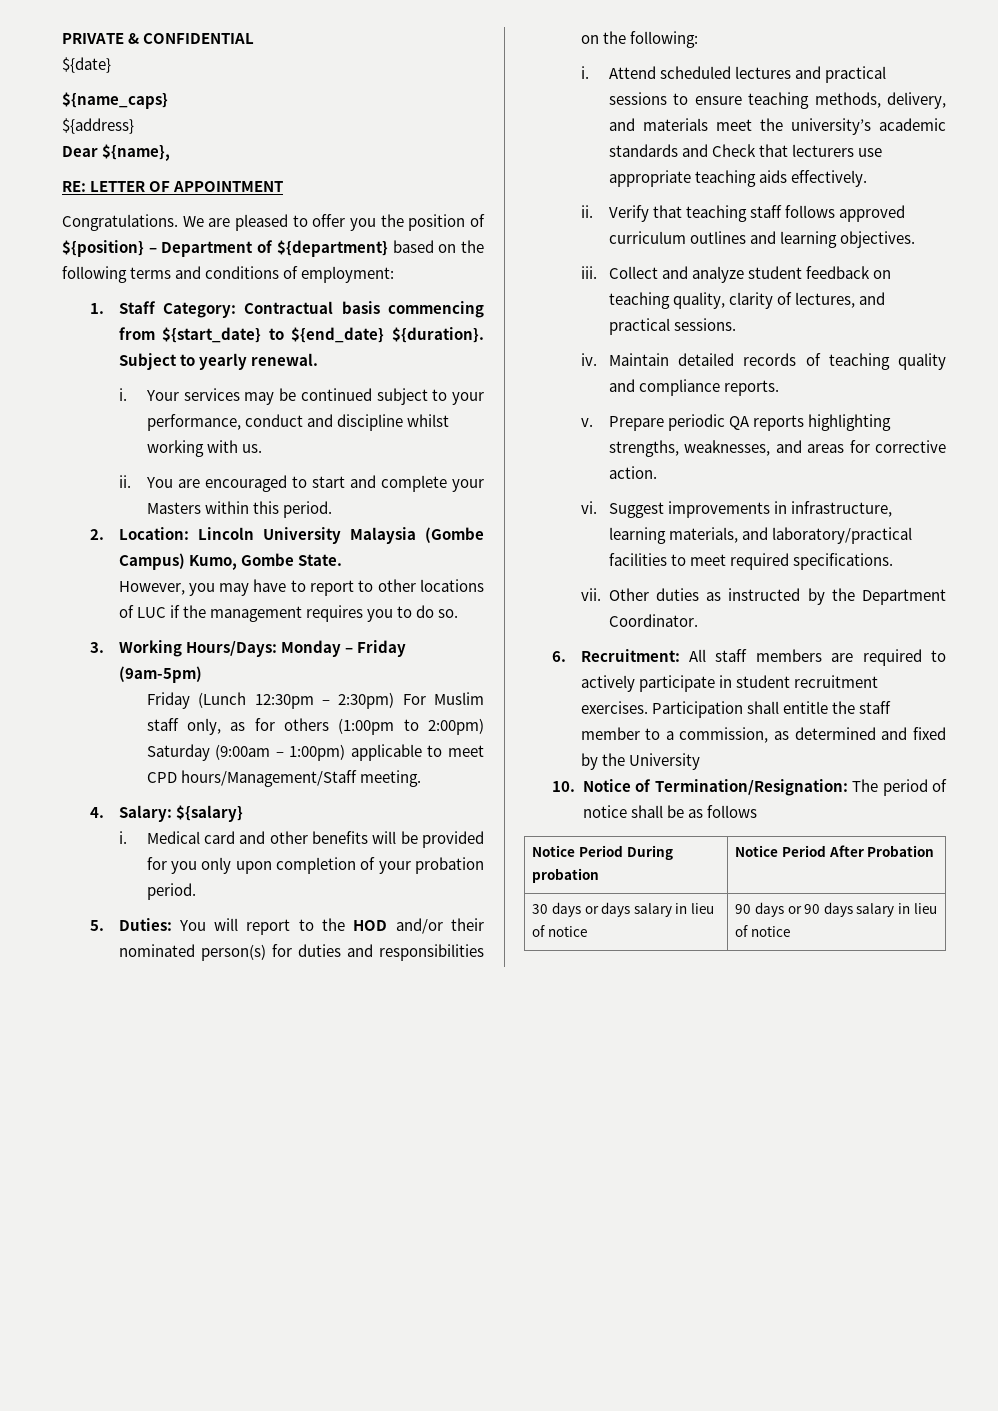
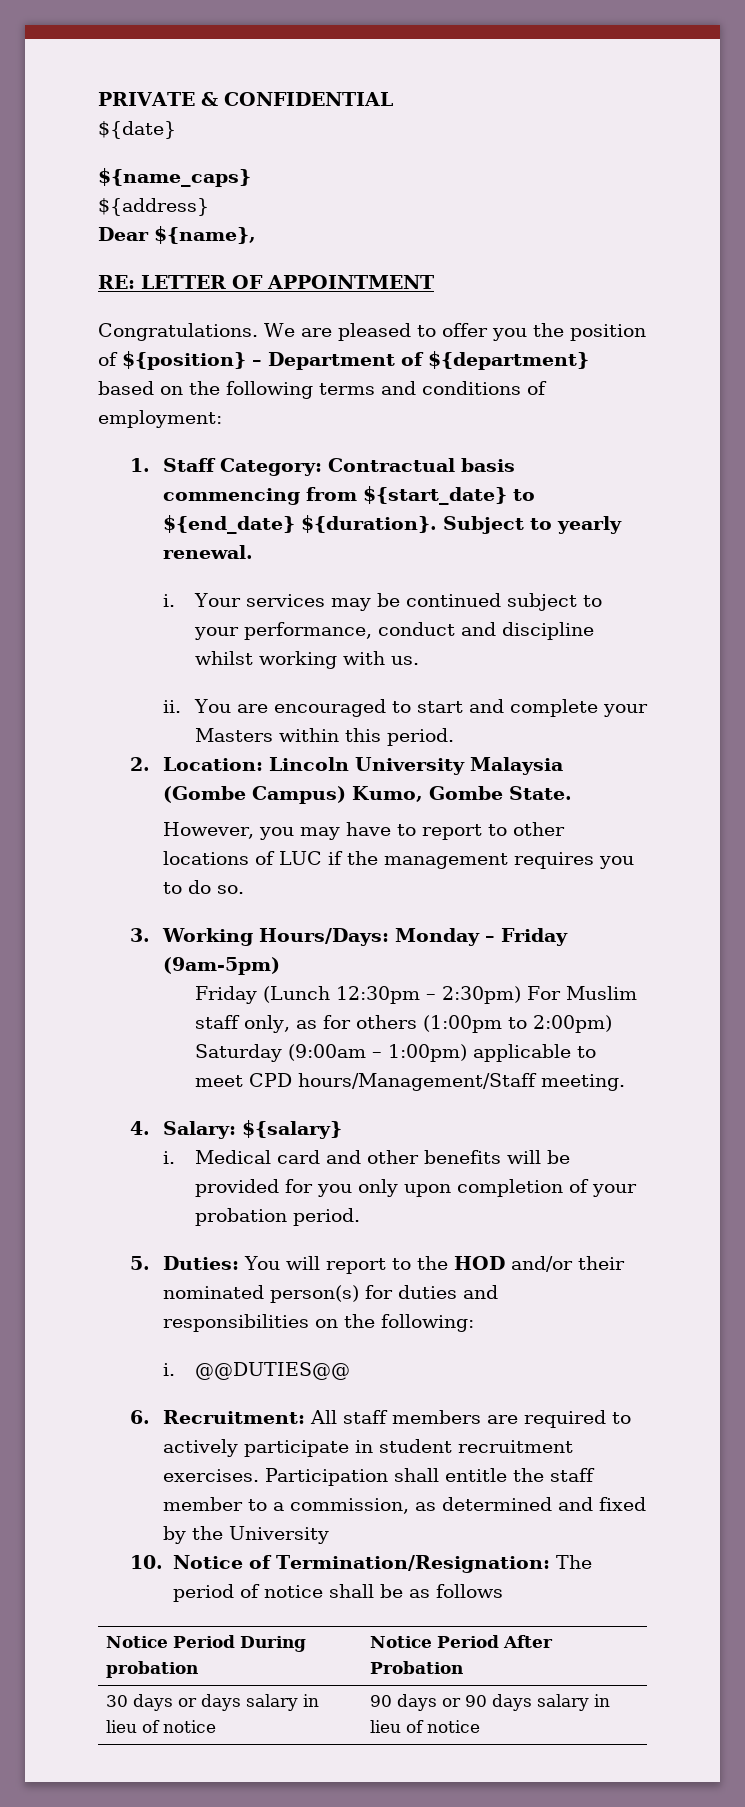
- Attend scheduled lectures and practical sessions to ensure teaching methods, delivery, and materials meet the university’s academic standards and Check that lecturers use appropriate teaching aids effectively.
- ii. Verify that teaching staff follows approved curriculum outlines and learning objectives.
- iii. Collect and analyze student feedback on teaching quality, clarity of lectures, and practical sessions.
- iv. Maintain detailed records of teaching quality and compliance reports.
- v. Prepare periodic QA reports highlighting strengths, weaknesses, and areas for corrective action.
- vi. Suggest improvements in infrastructure, learning materials, and laboratory/practical facilities to meet required specifications.
- vii. Other duties as instructed by the Department Coordinator.
+ @@DUTIES@@

